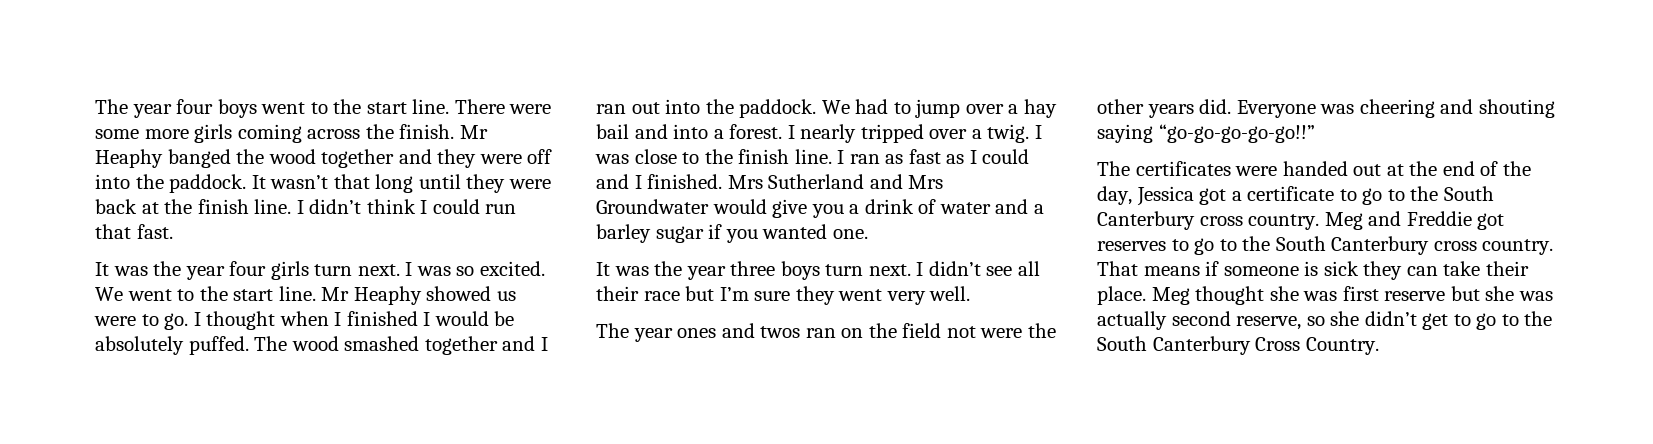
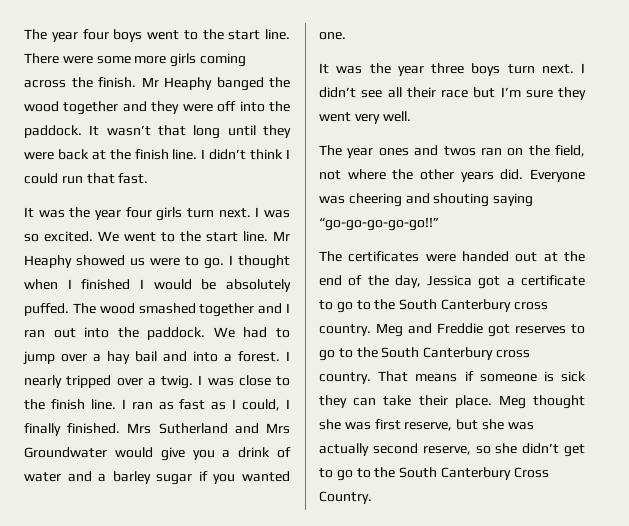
- I ran as fast as I could and I finished.
+ I ran as fast as I could, I finally finished.
- The year ones and twos ran on the field not were the other years did.
+ The year ones and twos ran on the field, not where the other years did.
- Meg thought she was first reserve but she was actually second reserve, so she didn’t get to go to the South Canterbury Cross Country.
+ Meg thought she was first reserve, but she was actually second reserve, so she didn’t get to go to the South Canterbury Cross Country.

